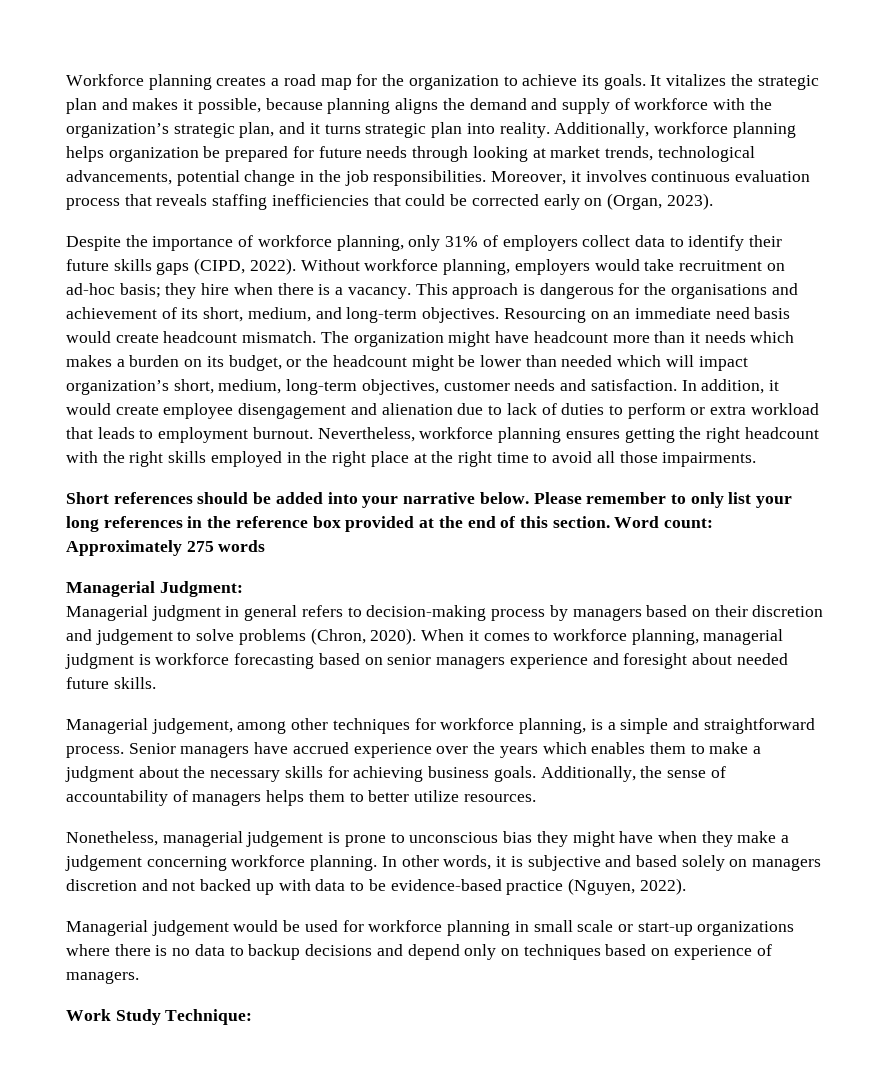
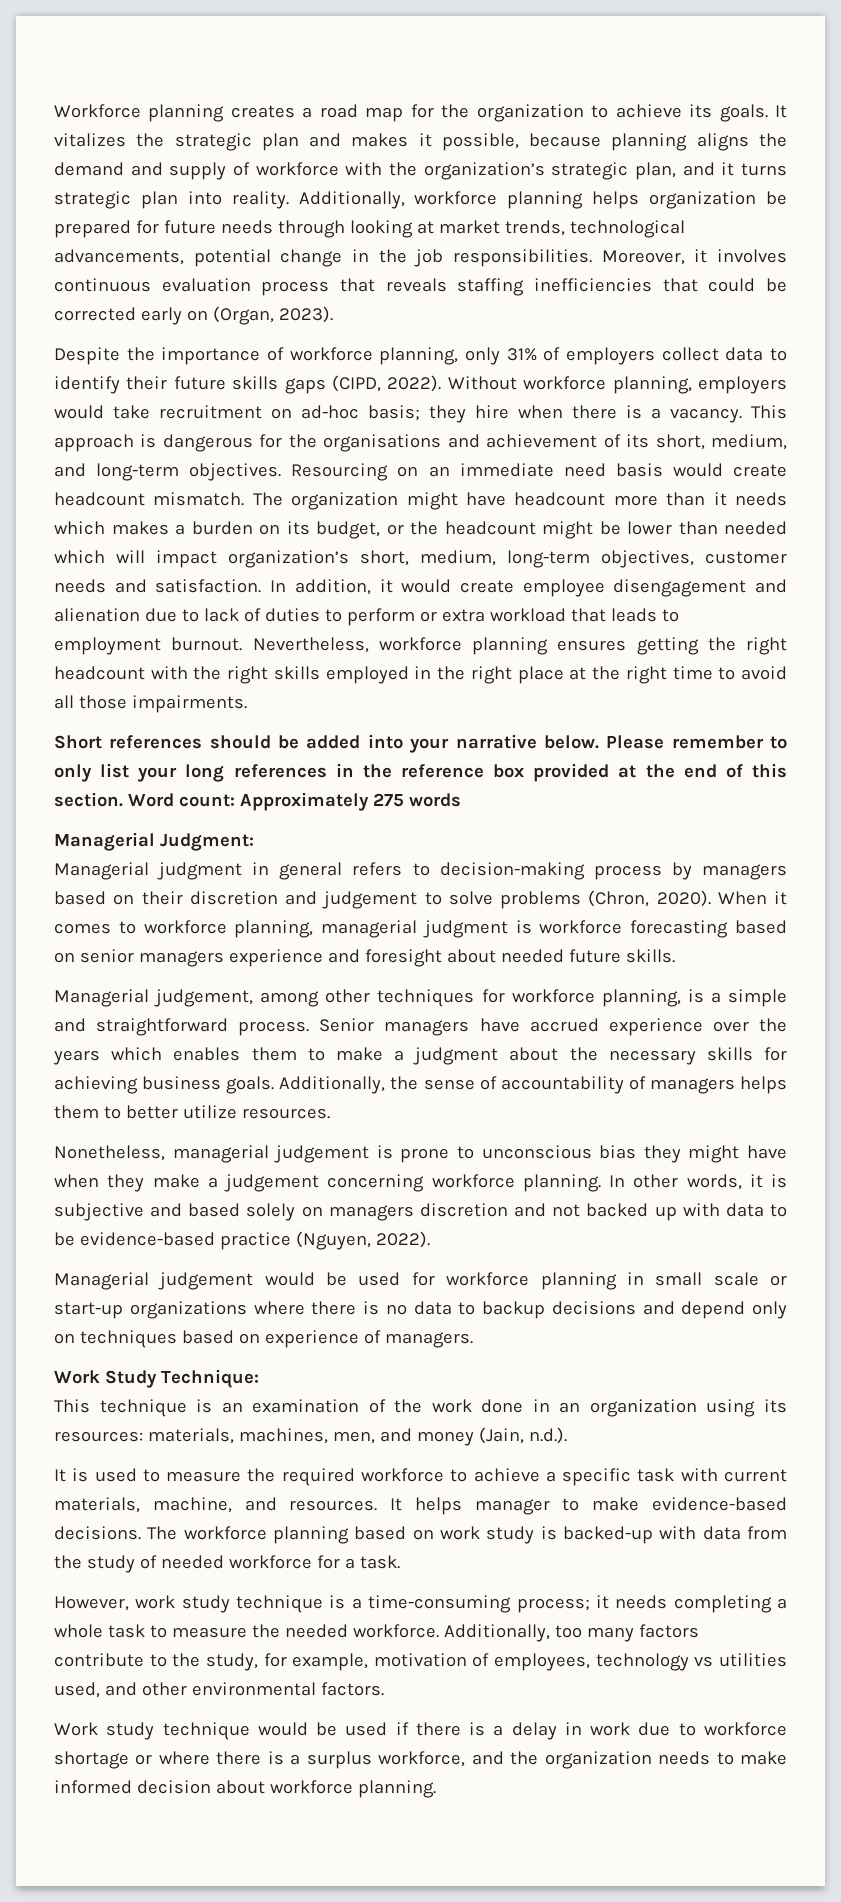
+ This technique is an examination of the work done in an organization using its resources: materials, machines, men, and money (Jain, n.d.).
+ It is used to measure the required workforce to achieve a specific task with current materials, machine, and resources. It helps manager to make evidence-based decisions. The workforce planning based on work study is backed-up with data from the study of needed workforce for a task.
+ However, work study technique is a time-consuming process; it needs completing a whole task to measure the needed workforce. Additionally, too many factors contribute to the study, for example, motivation of employees, technology vs utilities used, and other environmental factors.
+ Work study technique would be used if there is a delay in work due to workforce shortage or where there is a surplus workforce, and the organization needs to make informed decision about workforce planning.

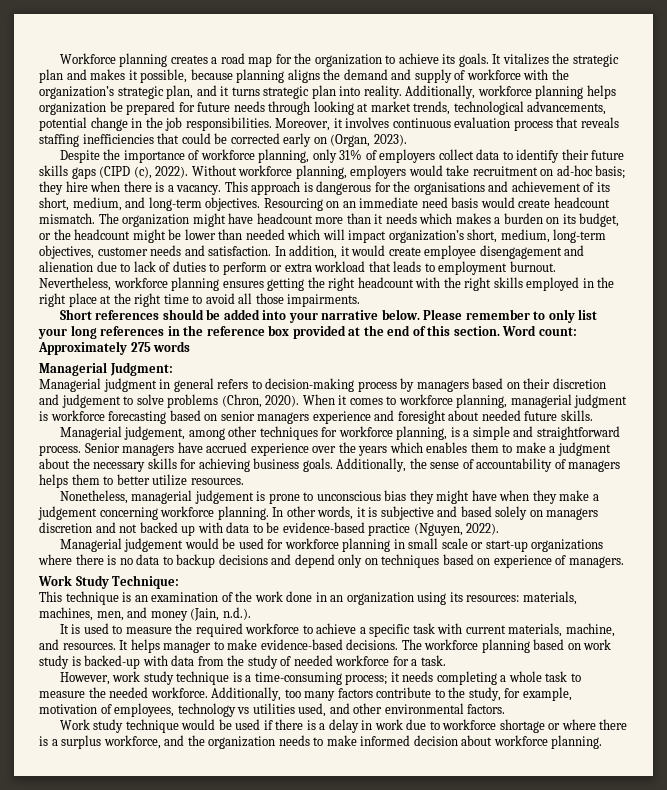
- Despite the importance of workforce planning, only 31% of employers collect data to identify their future skills gaps (CIPD, 2022).
+ Despite the importance of workforce planning, only 31% of employers collect data to identify their future skills gaps (CIPD (c), 2022).

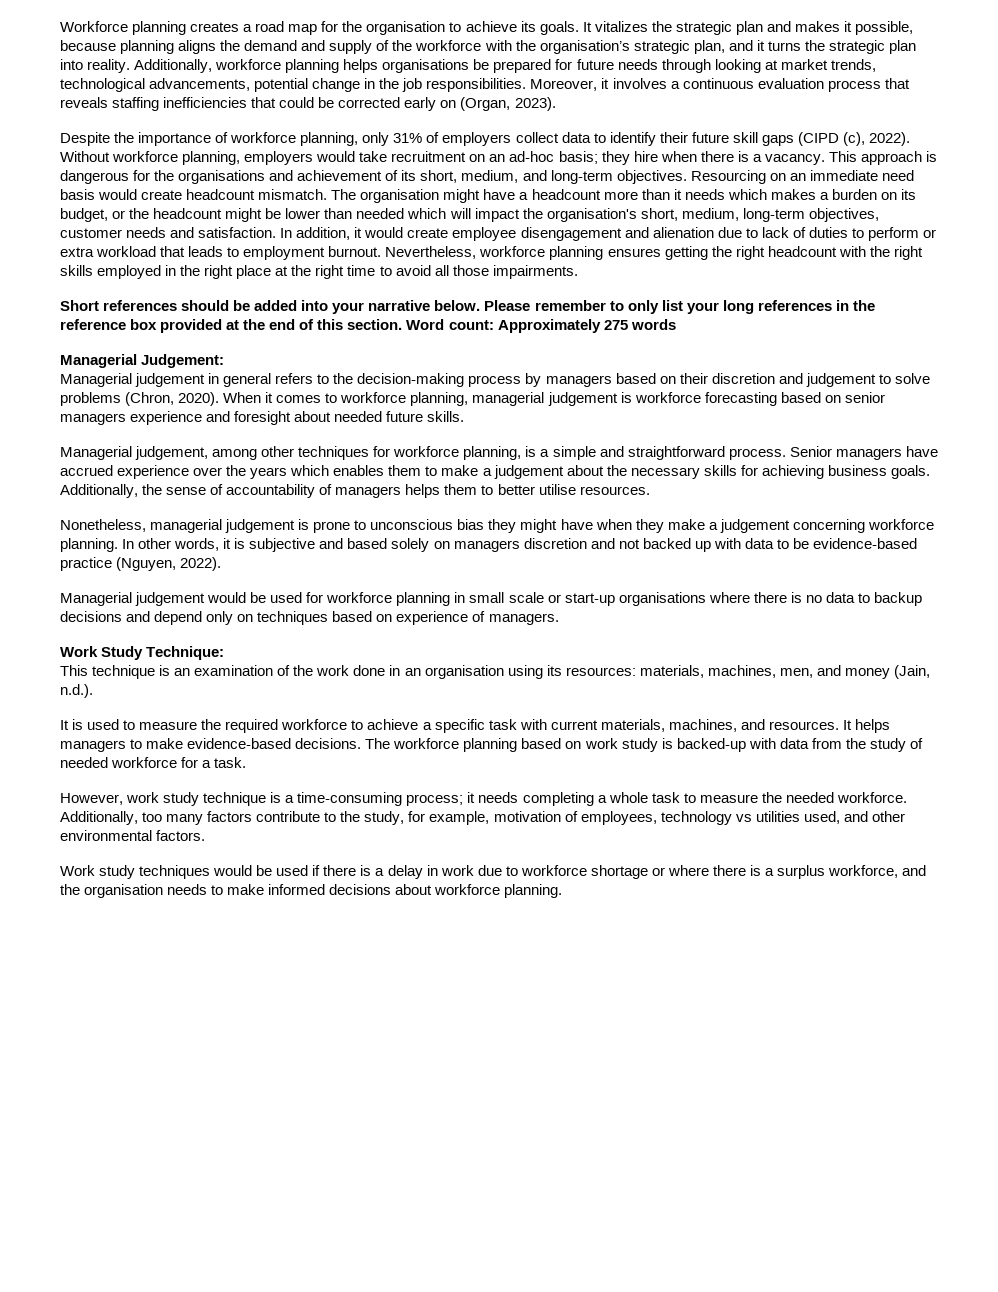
- Workforce planning creates a road map for the organization to achieve its goals.
+ Workforce planning creates a road map for the organisation to achieve its goals.
- It vitalizes the strategic plan and makes it possible, because planning aligns the demand and supply of workforce with the organization’s strategic plan, and it turns strategic plan into reality.
+ It vitalizes the strategic plan and makes it possible, because planning aligns the demand and supply of the workforce with the organisation’s strategic plan, and it turns the strategic plan into reality.
- Additionally, workforce planning helps organization be prepared for future needs through looking at market trends, technological advancements, potential change in the job responsibilities.
+ Additionally, workforce planning helps organisations be prepared for future needs through looking at market trends, technological advancements, potential change in the job responsibilities.
- Moreover, it involves continuous evaluation process that reveals staffing inefficiencies that could be corrected early on (Organ, 2023).
+ Moreover, it involves a continuous evaluation process that reveals staffing inefficiencies that could be corrected early on (Organ, 2023).
- Despite the importance of workforce planning, only 31% of employers collect data to identify their future skills gaps (CIPD (c), 2022).
+ Despite the importance of workforce planning, only 31% of employers collect data to identify their future skill gaps (CIPD (c), 2022).
- Without workforce planning, employers would take recruitment on ad-hoc basis; they hire when there is a vacancy.
+ Without workforce planning, employers would take recruitment on an ad-hoc basis; they hire when there is a vacancy.
- The organization might have headcount more than it needs which makes a burden on its budget, or the headcount might be lower than needed which will impact organization’s short, medium, long-term objectives, customer needs and satisfaction.
+ The organisation might have a headcount more than it needs which makes a burden on its budget, or the headcount might be lower than needed which will impact the organisation's short, medium, long-term objectives, customer needs and satisfaction.
- Managerial Judgment:
- Managerial judgment in general refers to decision-making process by managers based on their discretion and judgement to solve problems (Chron, 2020).
+ Managerial Judgement:
+ Managerial judgement in general refers to the decision-making process by managers based on their discretion and judgement to solve problems (Chron, 2020).
- When it comes to workforce planning, managerial judgment is workforce forecasting based on senior managers experience and foresight about needed future skills.
+ When it comes to workforce planning, managerial judgement is workforce forecasting based on senior managers experience and foresight about needed future skills.
- Senior managers have accrued experience over the years which enables them to make a judgment about the necessary skills for achieving business goals.
+ Senior managers have accrued experience over the years which enables them to make a judgement about the necessary skills for achieving business goals.
- Additionally, the sense of accountability of managers helps them to better utilize resources.
+ Additionally, the sense of accountability of managers helps them to better utilise resources.
- Managerial judgement would be used for workforce planning in small scale or start-up organizations where there is no data to backup decisions and depend only on techniques based on experience of managers.
+ Managerial judgement would be used for workforce planning in small scale or start-up organisations where there is no data to backup decisions and depend only on techniques based on experience of managers.
- This technique is an examination of the work done in an organization using its resources: materials, machines, men, and money (Jain, n.d.).
+ This technique is an examination of the work done in an organisation using its resources: materials, machines, men, and money (Jain, n.d.).
- It is used to measure the required workforce to achieve a specific task with current materials, machine, and resources.
+ It is used to measure the required workforce to achieve a specific task with current materials, machines, and resources.
- It helps manager to make evidence-based decisions.
+ It helps managers to make evidence-based decisions.
- Work study technique would be used if there is a delay in work due to workforce shortage or where there is a surplus workforce, and the organization needs to make informed decision about workforce planning.
+ Work study techniques would be used if there is a delay in work due to workforce shortage or where there is a surplus workforce, and the organisation needs to make informed decisions about workforce planning.

